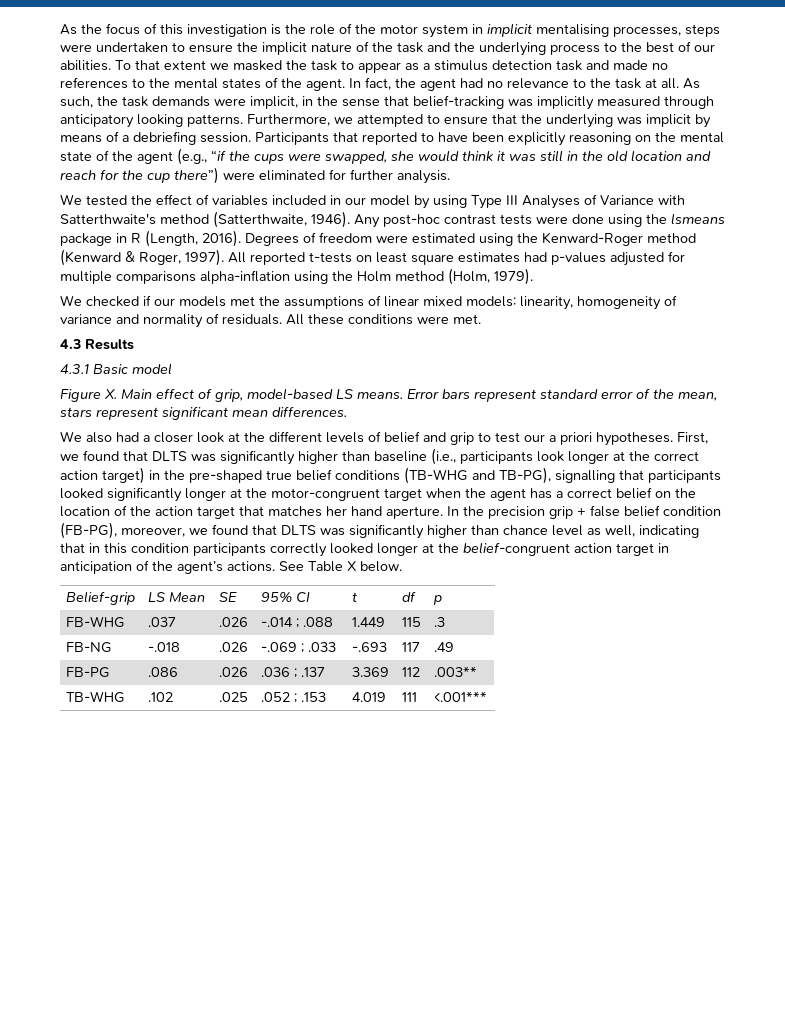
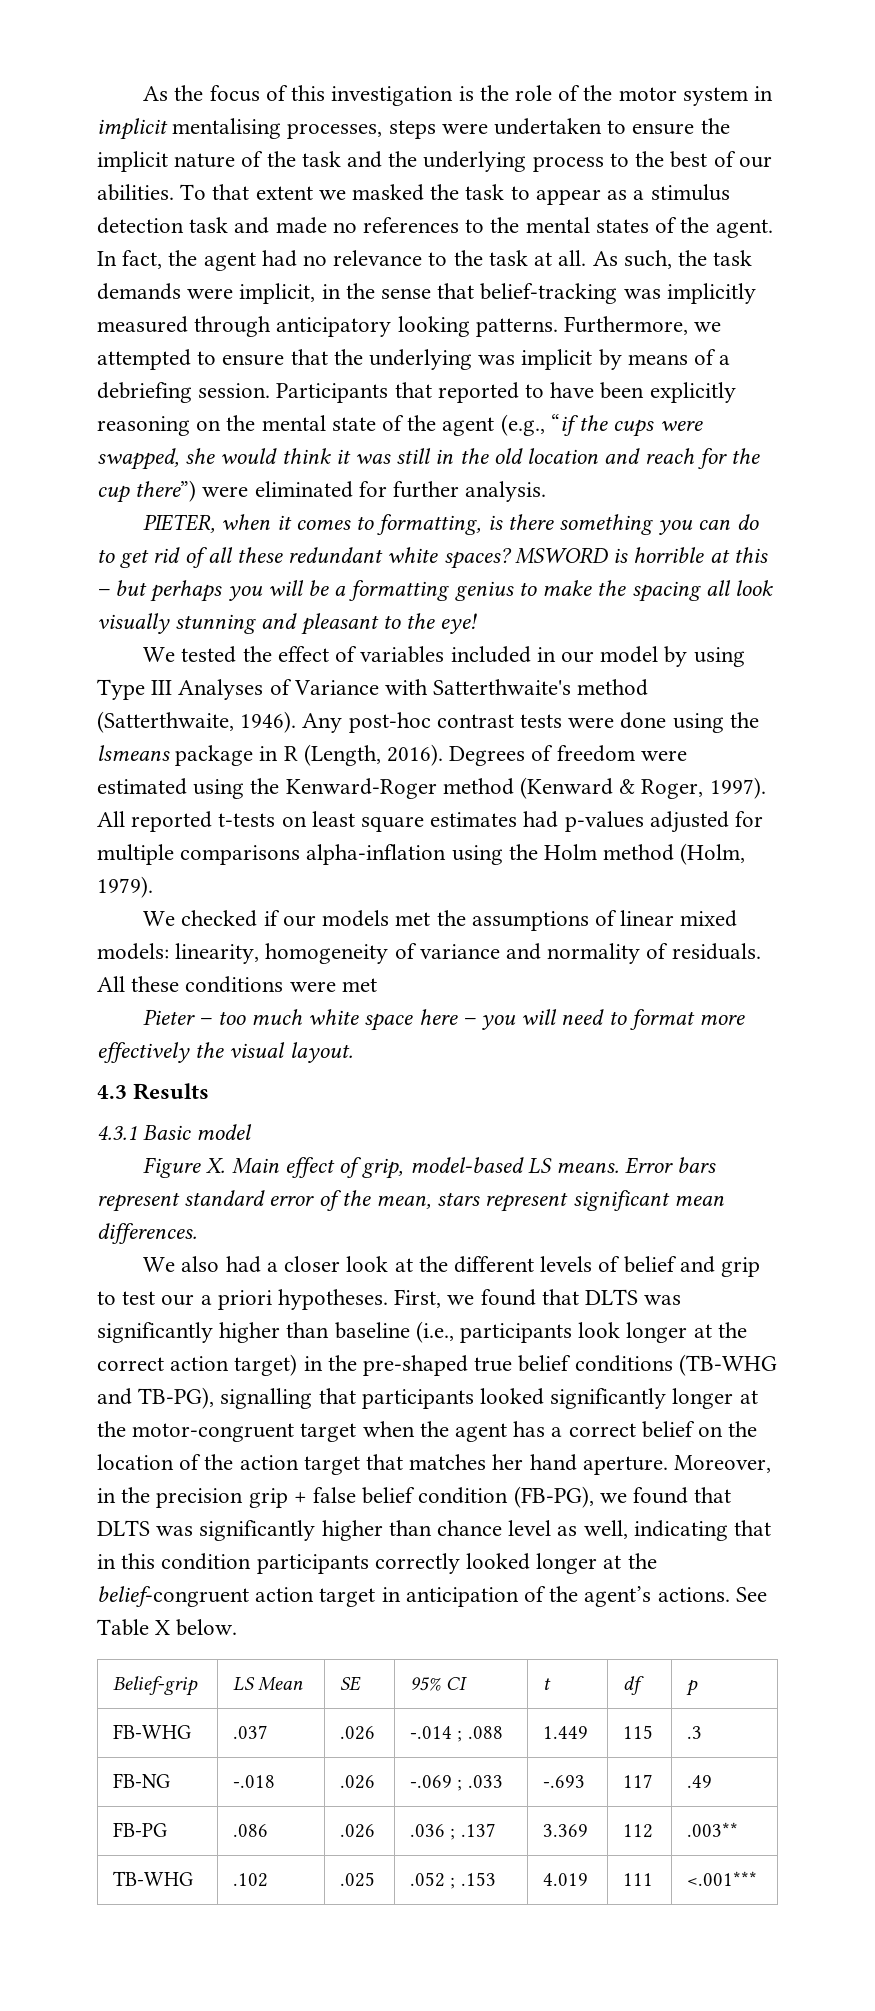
+ PIETER, when it comes to formatting, is there something you can do to get rid of all these redundant white spaces? MSWORD is horrible at this – but perhaps you will be a formatting genius to make the spacing all look visually stunning and pleasant to the eye!
- All these conditions were met.
+ All these conditions were met
+ Pieter – too much white space here – you will need to format more effectively the visual layout.
- In the precision grip + false belief condition (FB-PG), moreover, we found that DLTS was significantly higher than chance level as well, indicating that in this condition participants correctly looked longer at the belief-congruent action target in anticipation of the agent’s actions.
+ Moreover, in the precision grip + false belief condition (FB-PG), we found that DLTS was significantly higher than chance level as well, indicating that in this condition participants correctly looked longer at the belief-congruent action target in anticipation of the agent’s actions.

